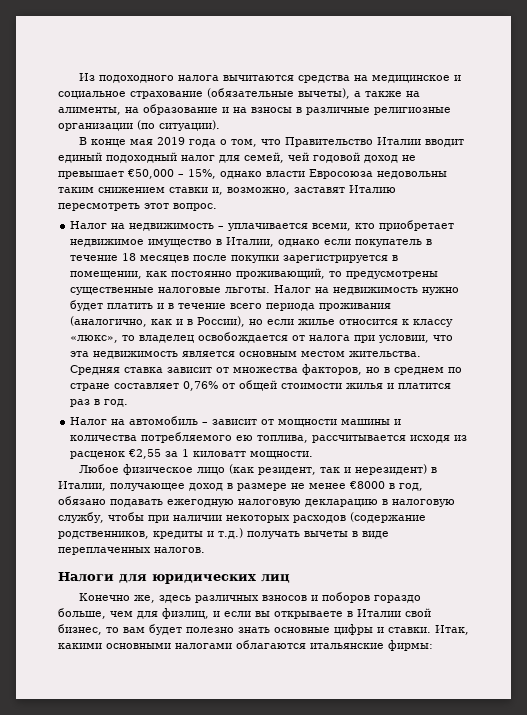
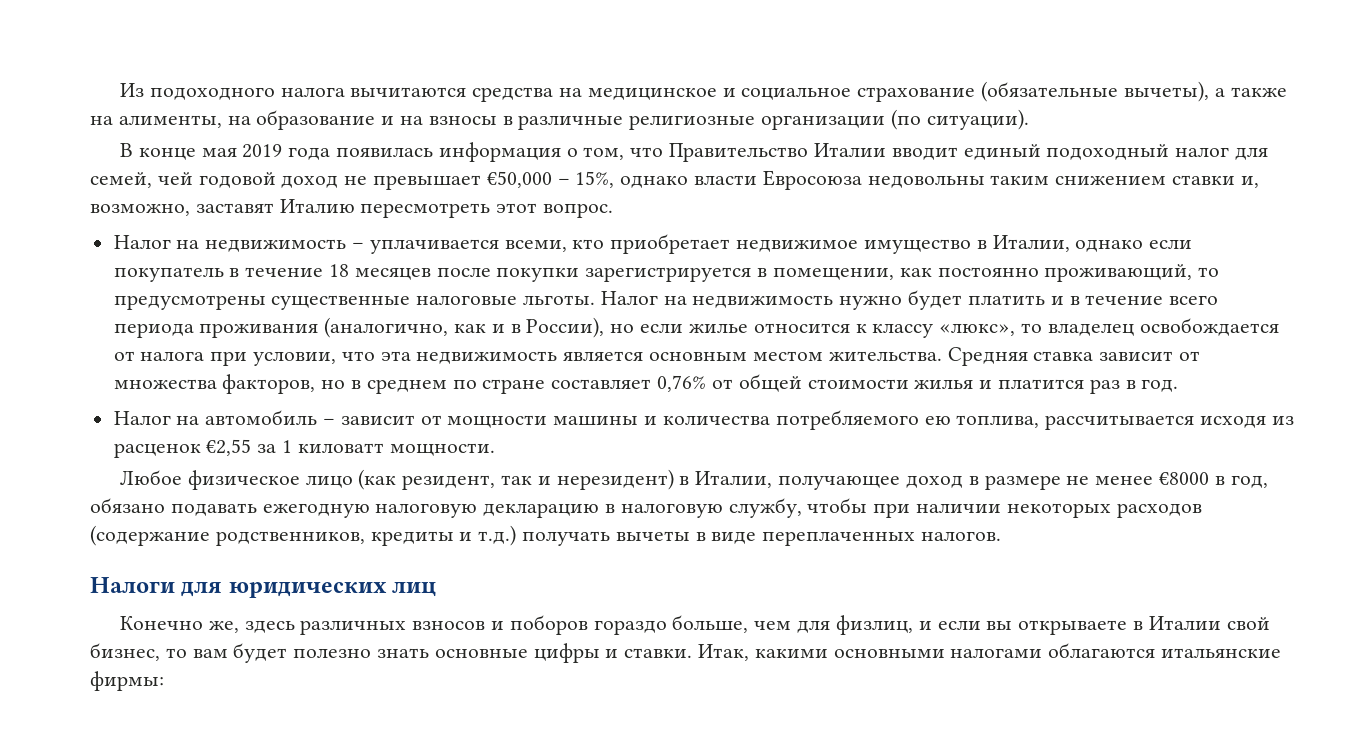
- В конце мая 2019 года о том, что Правительство Италии вводит единый подоходный налог для семей, чей годовой доход не превышает €50,000 – 15%, однако власти Евросоюза недовольны таким снижением ставки и, возможно, заставят Италию пересмотреть этот вопрос.
+ В конце мая 2019 года появилась информация о том, что Правительство Италии вводит единый подоходный налог для семей, чей годовой доход не превышает €50,000 – 15%, однако власти Евросоюза недовольны таким снижением ставки и, возможно, заставят Италию пересмотреть этот вопрос.

